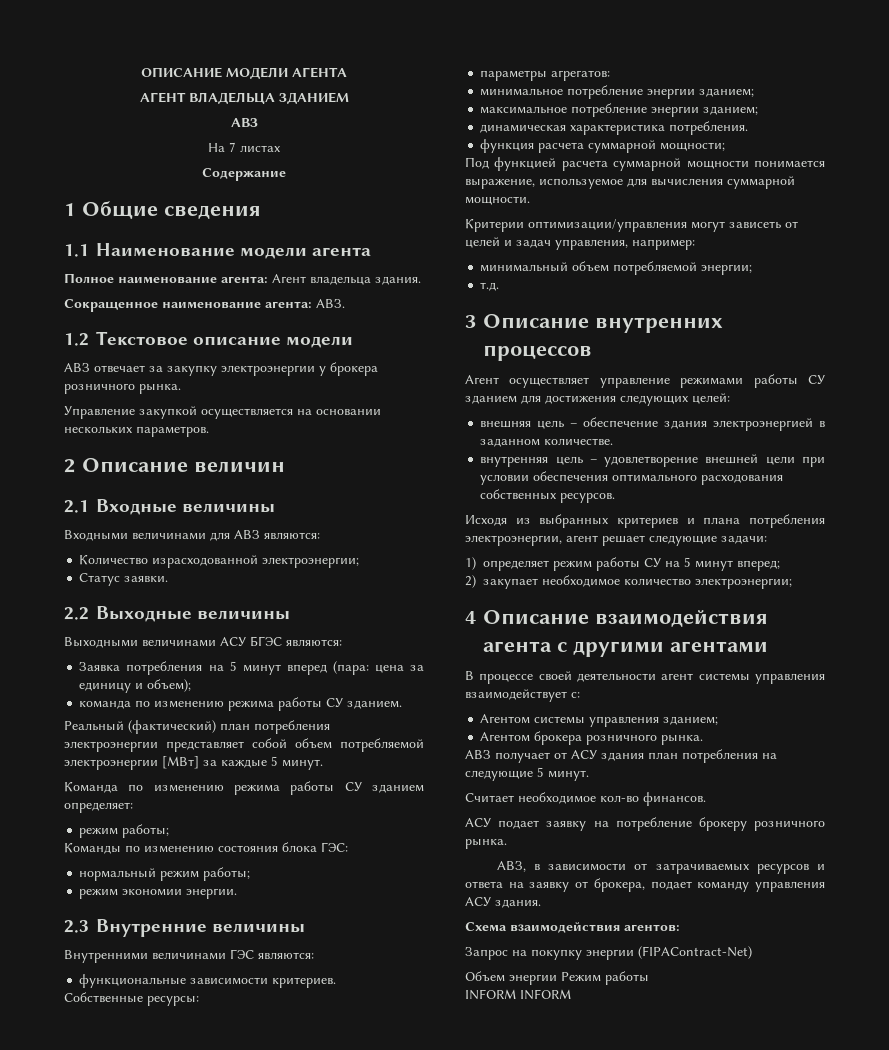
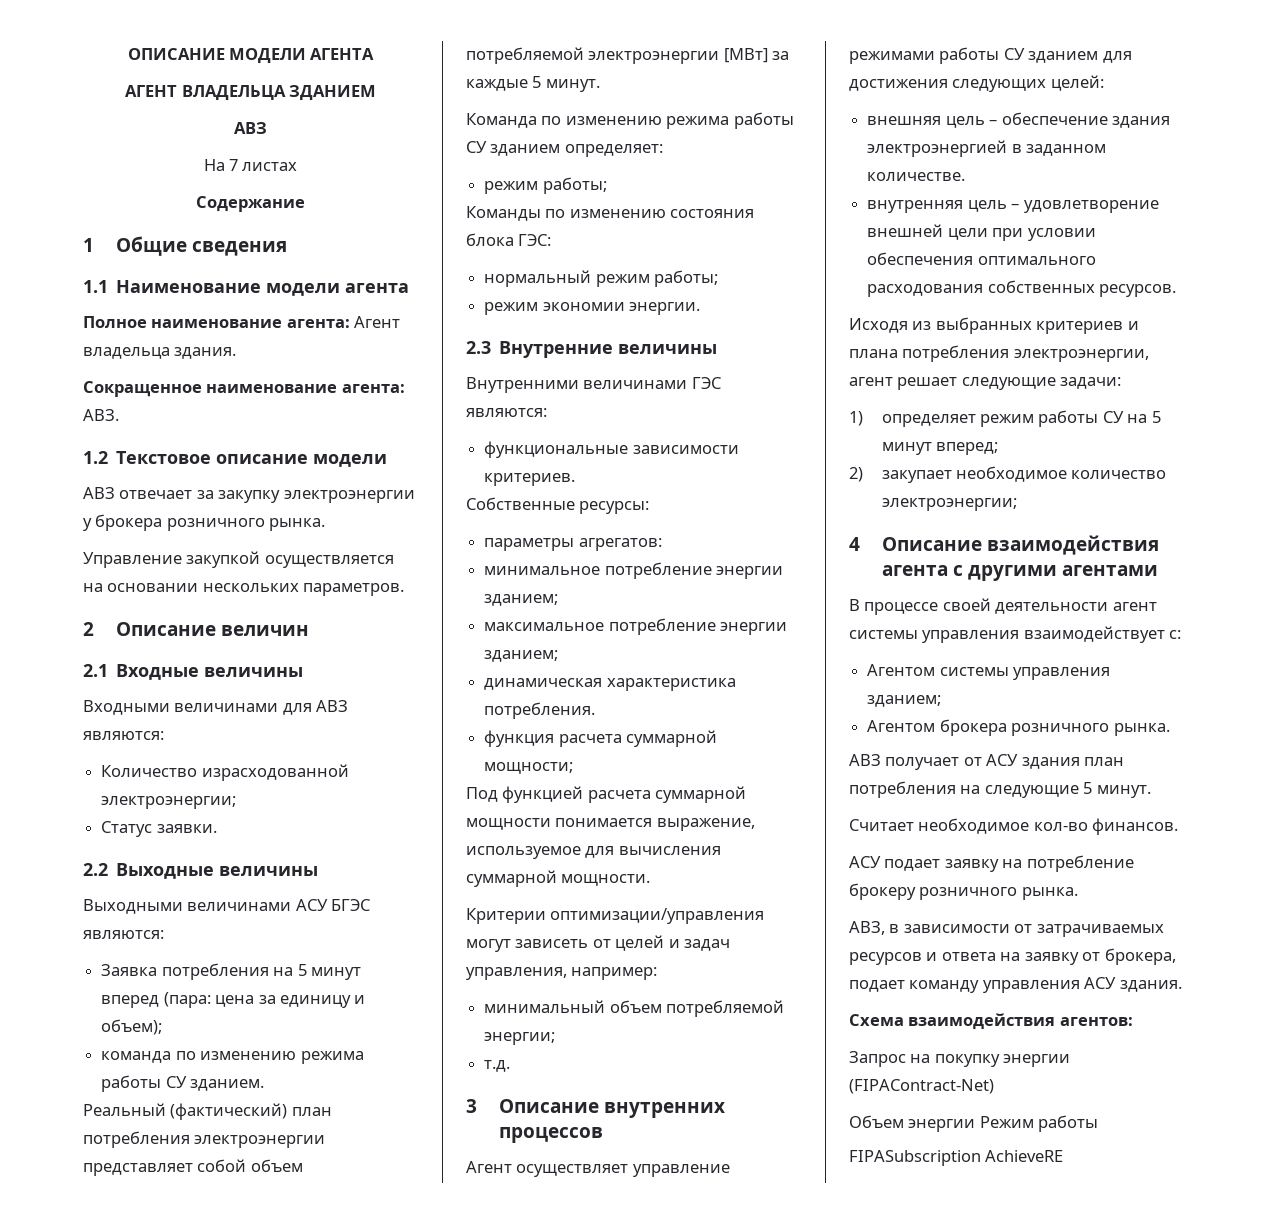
- INFORM INFORM
+ FIPASubscription AchieveRE

